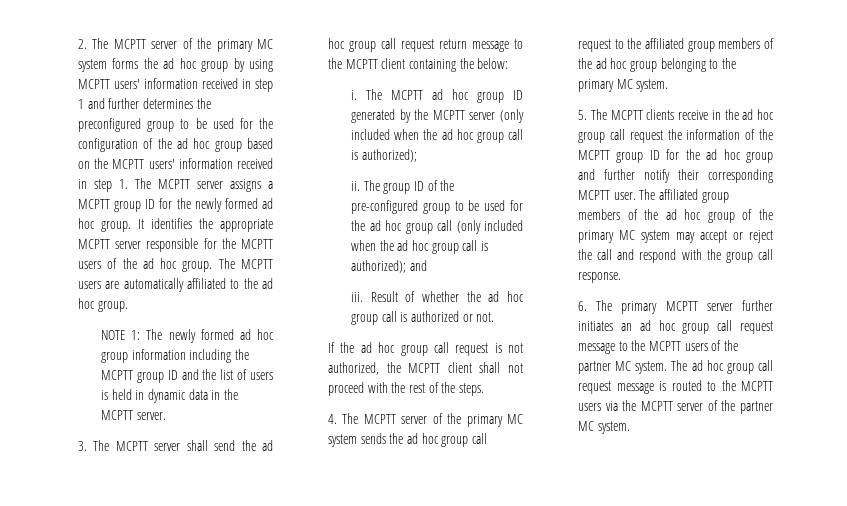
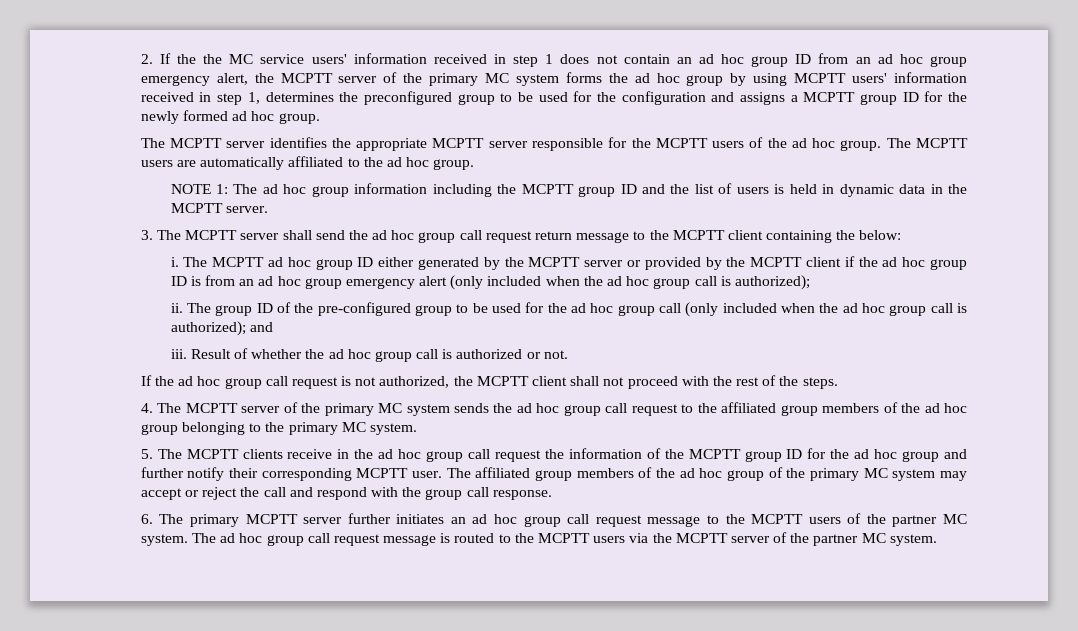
- 2. The MCPTT server of the primary MC system forms the ad hoc group by using MCPTT users' information received in step 1 and further determines the preconfigured group to be used for the configuration of the ad hoc group based on the MCPTT users' information received in step 1. The MCPTT server assigns a MCPTT group ID for the newly formed ad hoc group. It identifies the appropriate MCPTT server responsible for the MCPTT users of the ad hoc group.
+ 2. If the the MC service users' information received in step 1 does not contain an ad hoc group ID from an ad hoc group emergency alert, the MCPTT server of the primary MC system forms the ad hoc group by using MCPTT users' information received in step 1, determines the preconfigured group to be used for the configuration and assigns a MCPTT group ID for the newly formed ad hoc group.
+ The MCPTT server identifies the appropriate MCPTT server responsible for the MCPTT users of the ad hoc group.
- NOTE 1: The newly formed ad hoc group information including the MCPTT group ID and the list of users is held in dynamic data in the MCPTT server.
+ NOTE 1: The ad hoc group information including the MCPTT group ID and the list of users is held in dynamic data in the MCPTT server.
- The MCPTT ad hoc group ID generated by the MCPTT server (only included when the ad hoc group call is authorized);
+ The MCPTT ad hoc group ID either generated by the MCPTT server or provided by the MCPTT client if the ad hoc group ID is from an ad hoc group emergency alert (only included when the ad hoc group call is authorized);

